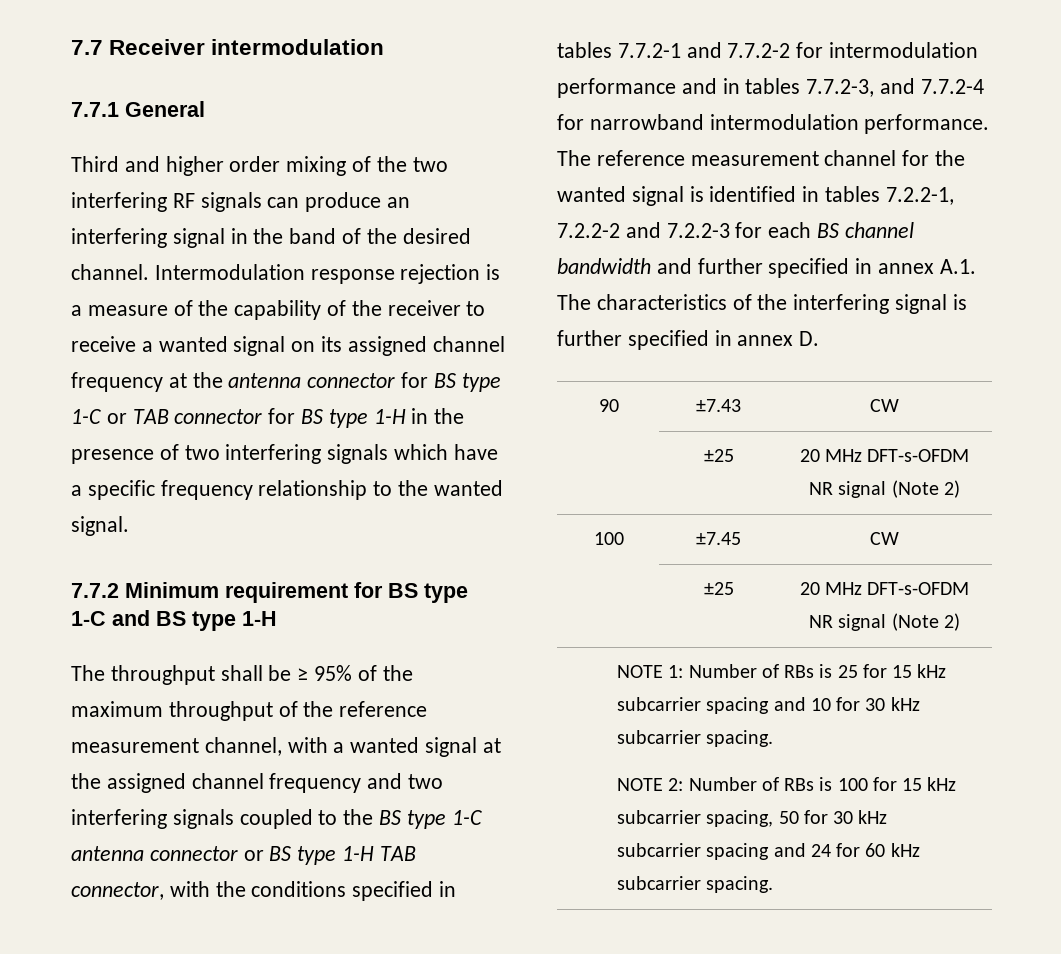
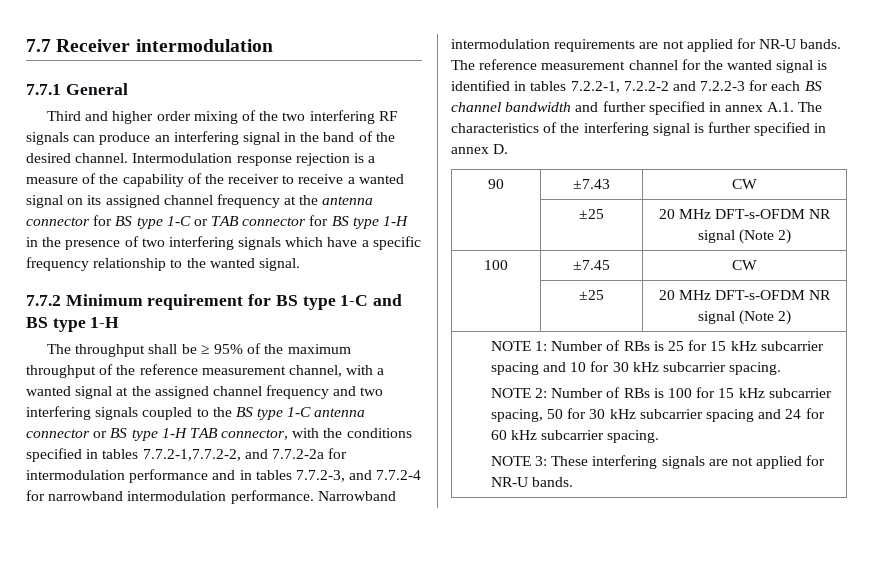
- The throughput shall be ≥ 95% of the maximum throughput of the reference measurement channel, with a wanted signal at the assigned channel frequency and two interfering signals coupled to the BS type 1-C antenna connector or BS type 1-H TAB connector, with the conditions specified in tables 7.7.2-1 and 7.7.2-2 for intermodulation performance and in tables 7.7.2-3, and 7.7.2-4 for narrowband intermodulation performance.
+ The throughput shall be ≥ 95% of the maximum throughput of the reference measurement channel, with a wanted signal at the assigned channel frequency and two interfering signals coupled to the BS type 1-C antenna connector or BS type 1-H TAB connector, with the conditions specified in tables 7.7.2-1,7.7.2-2, and 7.7.2-2a for intermodulation performance and in tables 7.7.2-3, and 7.7.2-4 for narrowband intermodulation performance.
+ Narrowband intermodulation requirements are not applied for NR-U bands.
+ NOTE 3: These interfering signals are not applied for NR-U bands.

